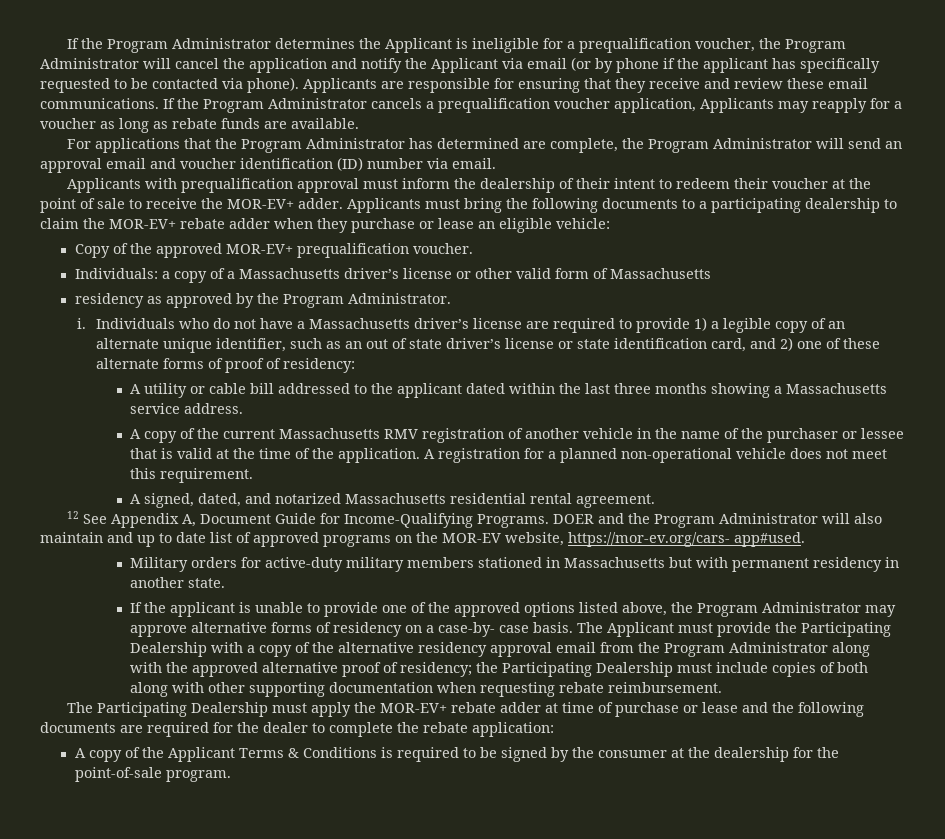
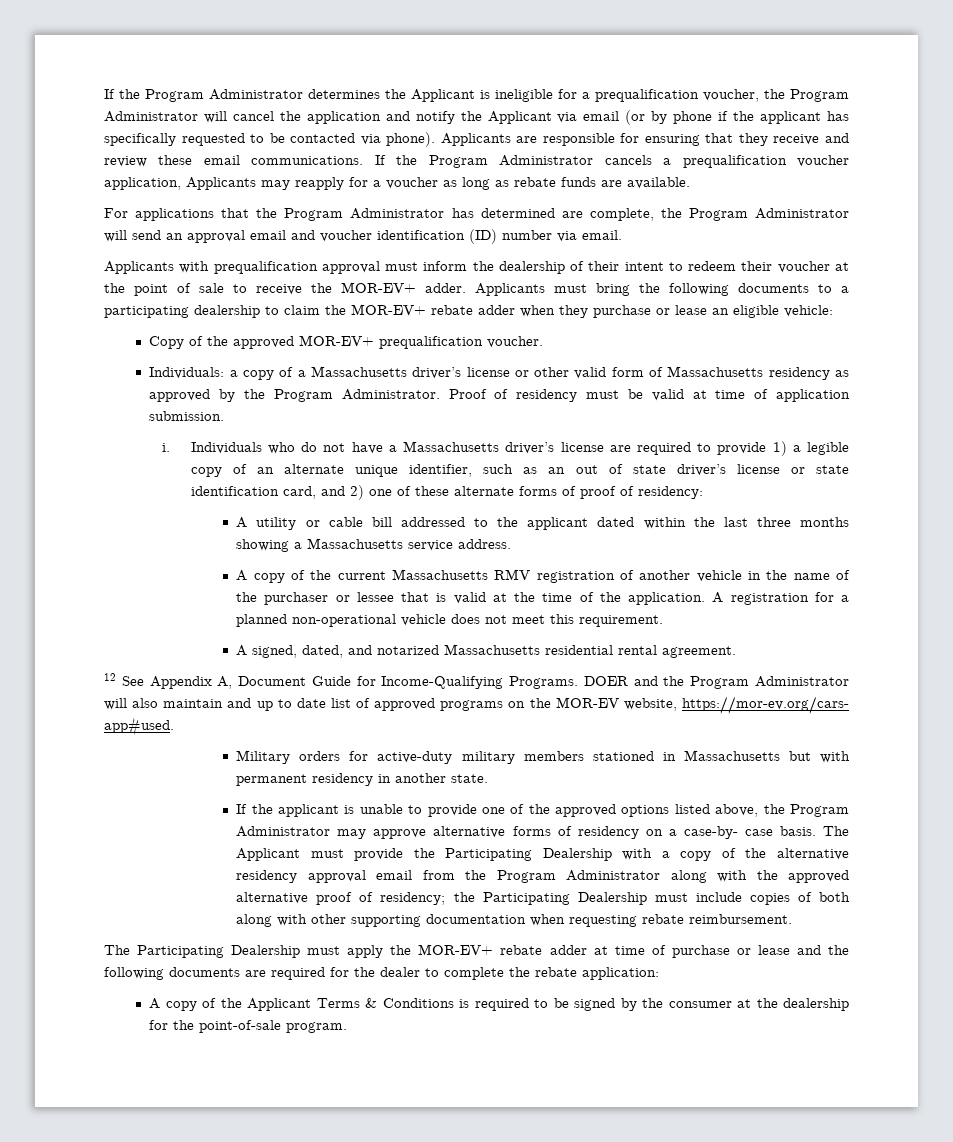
- Individuals: a copy of a Massachusetts driver’s license or other valid form of Massachusetts
- residency as approved by the Program Administrator.
+ Individuals: a copy of a Massachusetts driver’s license or other valid form of Massachusetts residency as approved by the Program Administrator. Proof of residency must be valid at time of application submission.

